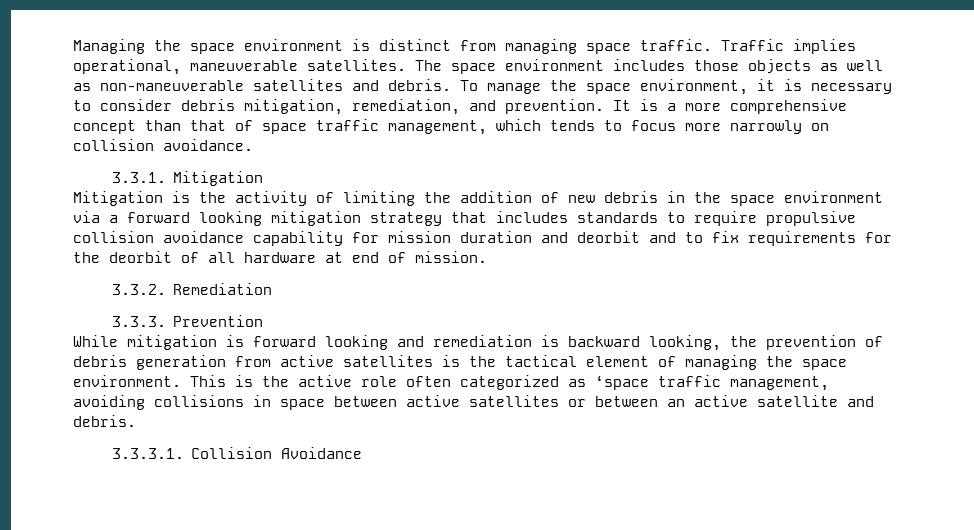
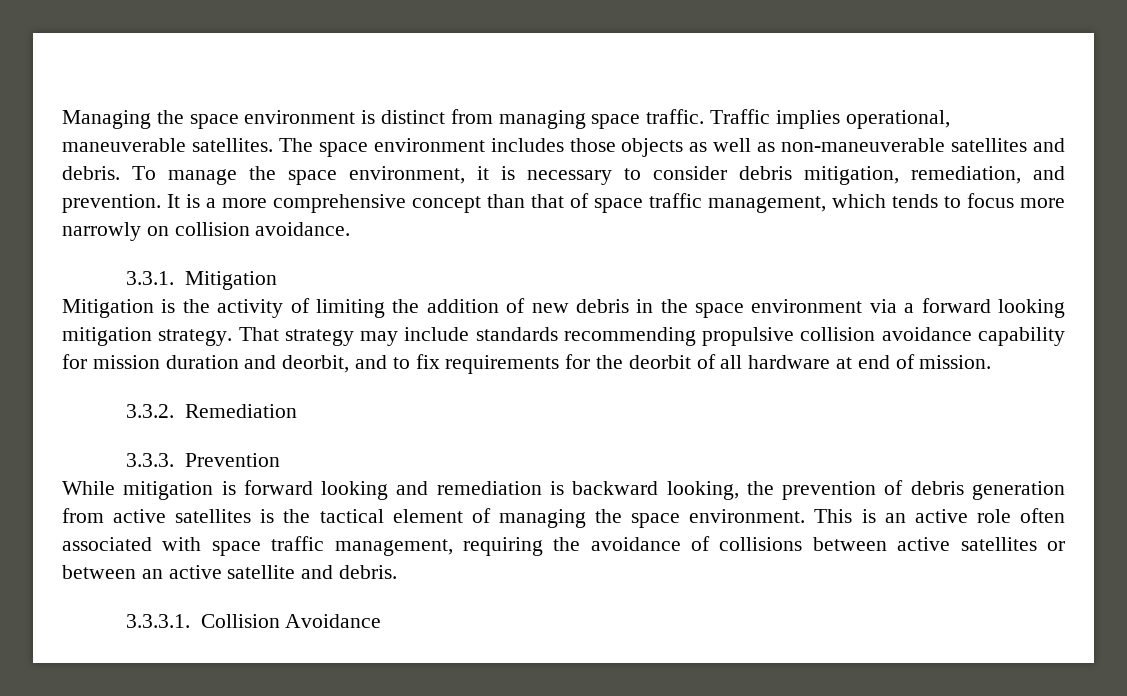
- Mitigation is the activity of limiting the addition of new debris in the space environment via a forward looking mitigation strategy that includes standards to require propulsive collision avoidance capability for mission duration and deorbit and to fix requirements for the deorbit of all hardware at end of mission.
+ Mitigation is the activity of limiting the addition of new debris in the space environment via a forward looking mitigation strategy. That strategy may include standards recommending propulsive collision avoidance capability for mission duration and deorbit, and to fix requirements for the deorbit of all hardware at end of mission.
- This is the active role often categorized as ‘space traffic management, avoiding collisions in space between active satellites or between an active satellite and debris.
+ This is an active role often associated with space traffic management, requiring the avoidance of collisions between active satellites or between an active satellite and debris.

